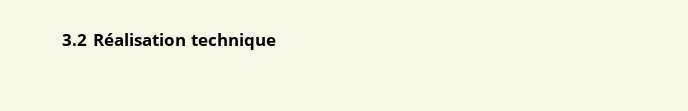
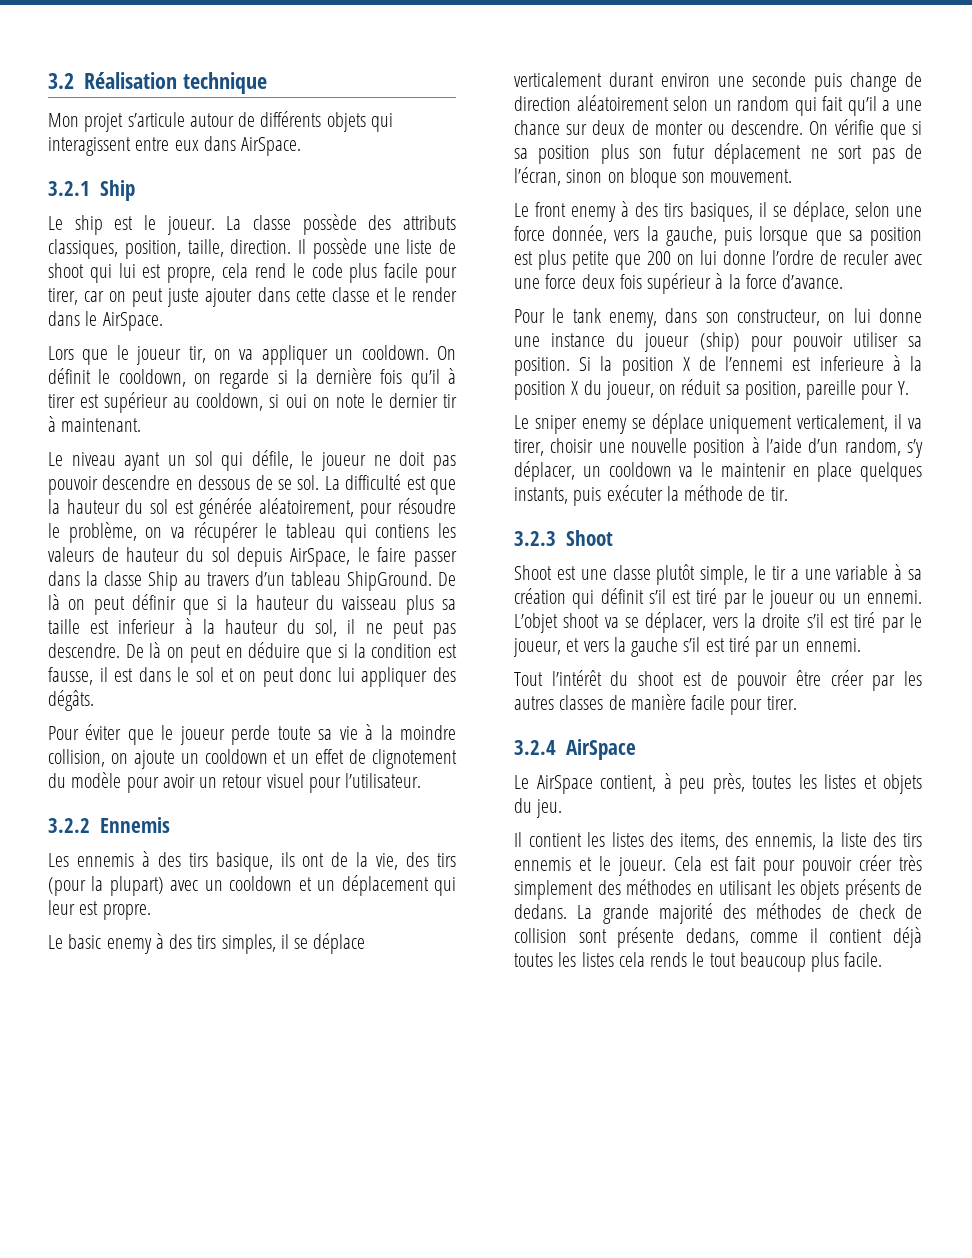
+ Mon projet s’articule autour de différents objets qui interagissent entre eux dans AirSpace.
+ 3.2.1 Ship
+ Le ship est le joueur. La classe possède des attributs classiques, position, taille, direction. Il possède une liste de shoot qui lui est propre, cela rend le code plus facile pour tirer, car on peut juste ajouter dans cette classe et le render dans le AirSpace.
+ Lors que le joueur tir, on va appliquer un cooldown. On définit le cooldown, on regarde si la dernière fois qu’il à tirer est supérieur au cooldown, si oui on note le dernier tir à maintenant.
+ Le niveau ayant un sol qui défile, le joueur ne doit pas pouvoir descendre en dessous de se sol. La difficulté est que la hauteur du sol est générée aléatoirement, pour résoudre le problème, on va récupérer le tableau qui contiens les valeurs de hauteur du sol depuis AirSpace, le faire passer dans la classe Ship au travers d’un tableau ShipGround. De là on peut définir que si la hauteur du vaisseau plus sa taille est inferieur à la hauteur du sol, il ne peut pas descendre. De là on peut en déduire que si la condition est fausse, il est dans le sol et on peut donc lui appliquer des dégâts.
+ Pour éviter que le joueur perde toute sa vie à la moindre collision, on ajoute un cooldown et un effet de clignotement du modèle pour avoir un retour visuel pour l’utilisateur.
+ 3.2.2 Ennemis
+ Les ennemis à des tirs basique, ils ont de la vie, des tirs (pour la plupart) avec un cooldown et un déplacement qui leur est propre.
+ Le basic enemy à des tirs simples, il se déplace verticalement durant environ une seconde puis change de direction aléatoirement selon un random qui fait qu’il a une chance sur deux de monter ou descendre. On vérifie que si sa position plus son futur déplacement ne sort pas de l’écran, sinon on bloque son mouvement.
+ Le front enemy à des tirs basiques, il se déplace, selon une force donnée, vers la gauche, puis lorsque que sa position est plus petite que 200 on lui donne l’ordre de reculer avec une force deux fois supérieur à la force d’avance.
+ Pour le tank enemy, dans son constructeur, on lui donne une instance du joueur (ship) pour pouvoir utiliser sa position. Si la position X de l’ennemi est inferieure à la position X du joueur, on réduit sa position, pareille pour Y.
+ Le sniper enemy se déplace uniquement verticalement, il va tirer, choisir une nouvelle position à l’aide d’un random, s’y déplacer, un cooldown va le maintenir en place quelques instants, puis exécuter la méthode de tir.
+ 3.2.3 Shoot
+ Shoot est une classe plutôt simple, le tir a une variable à sa création qui définit s’il est tiré par le joueur ou un ennemi. L’objet shoot va se déplacer, vers la droite s’il est tiré par le joueur, et vers la gauche s’il est tiré par un ennemi.
+ Tout l’intérêt du shoot est de pouvoir être créer par les autres classes de manière facile pour tirer.
+ 3.2.4 AirSpace
+ Le AirSpace contient, à peu près, toutes les listes et objets du jeu.
+ Il contient les listes des items, des ennemis, la liste des tirs ennemis et le joueur. Cela est fait pour pouvoir créer très simplement des méthodes en utilisant les objets présents de dedans. La grande majorité des méthodes de check de collision sont présente dedans, comme il contient déjà toutes les listes cela rends le tout beaucoup plus facile.

